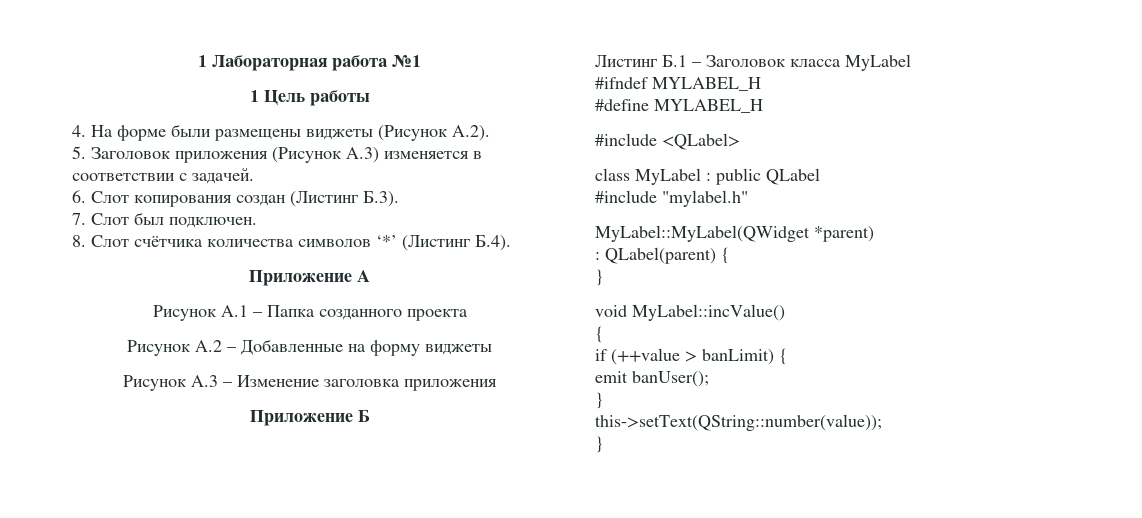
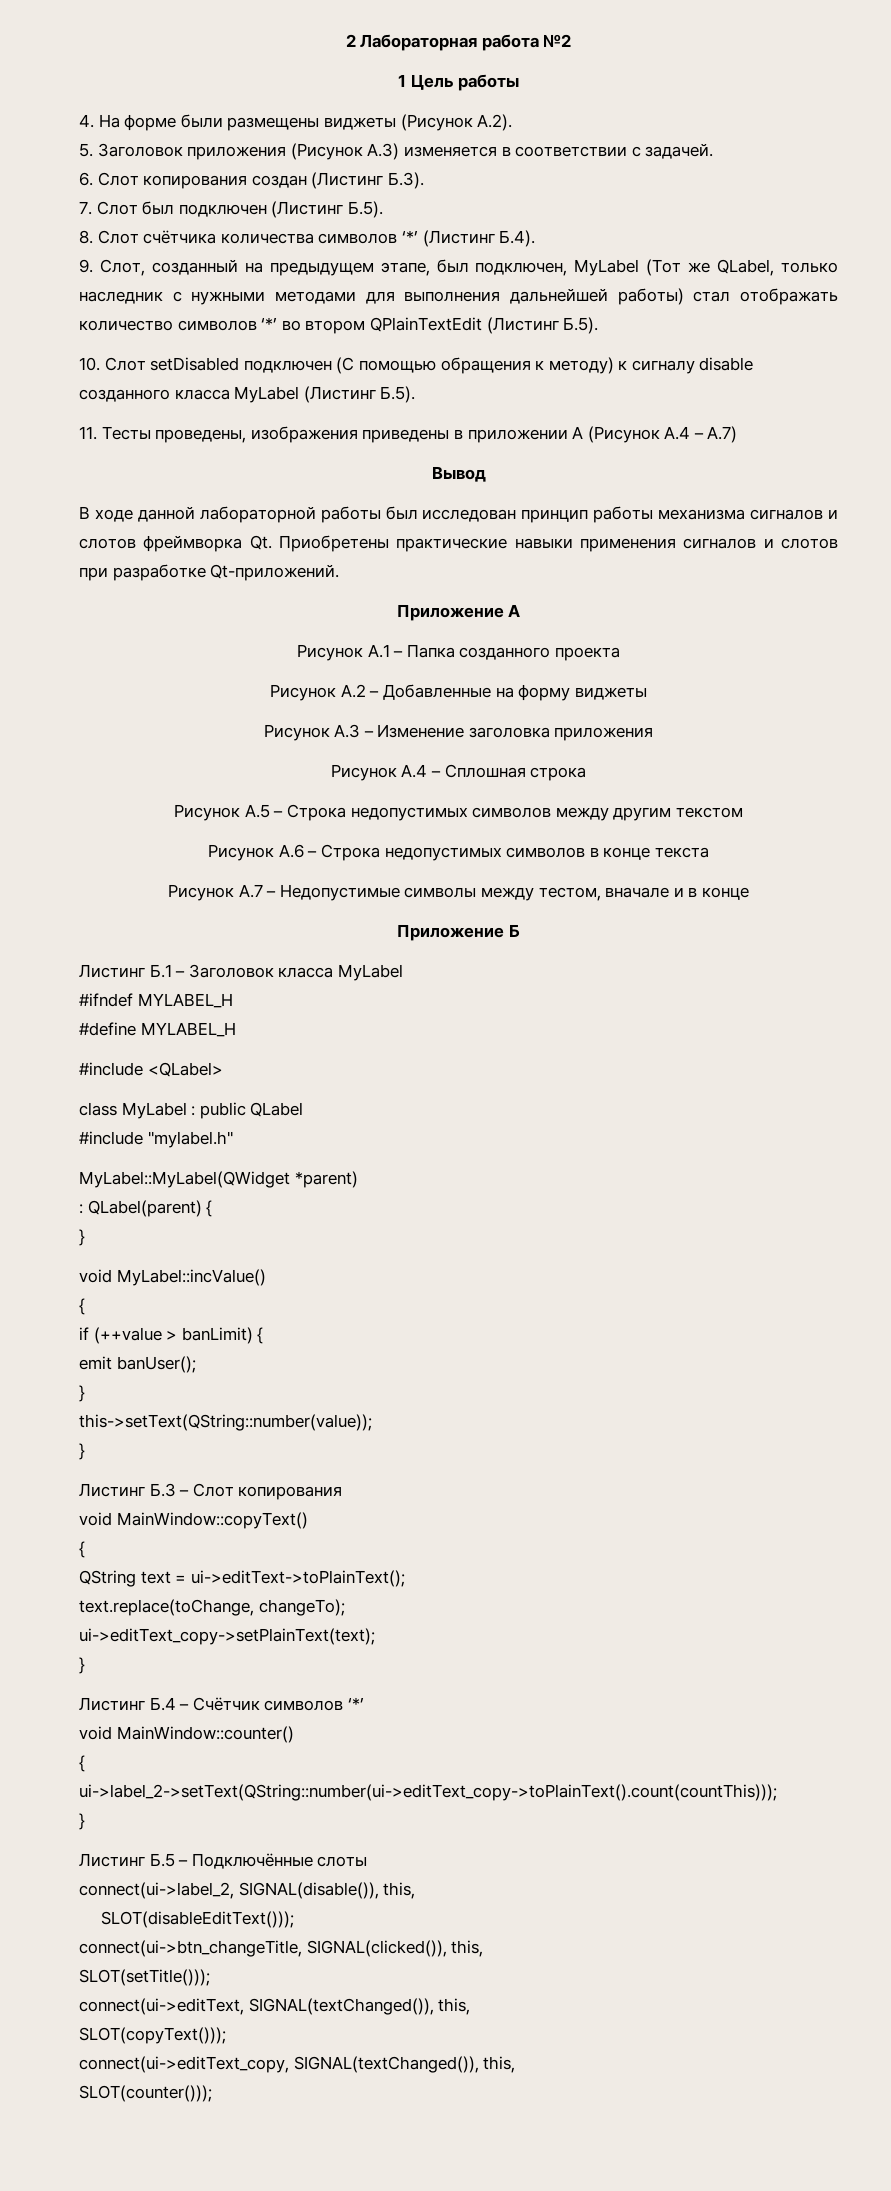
- 1 Лабораторная работа №1
+ 2 Лабораторная работа №2
- 7. Слот был подключен.
+ 7. Слот был подключен (Листинг Б.5).
+ 9. Слот, созданный на предыдущем этапе, был подключен, MyLabel (Тот же QLabel, только наследник с нужными методами для выполнения дальнейшей работы) стал отображать количество символов ‘*’ во втором QPlainTextEdit (Листинг Б.5).
+ 10. Слот setDisabled подключен (С помощью обращения к методу) к сигналу disable созданного класса MyLabel (Листинг Б.5).
+ 11. Тесты проведены, изображения приведены в приложении А (Рисунок А.4 – А.7)
+ Вывод
+ В ходе данной лабораторной работы был исследован принцип работы механизма сигналов и слотов фреймворка Qt. Приобретены практические навыки применения сигналов и слотов при разработке Qt-приложений.
+ Рисунок А.4 – Сплошная строка
+ Рисунок А.5 – Строка недопустимых символов между другим текстом
+ Рисунок А.6 – Строка недопустимых символов в конце текста
+ Рисунок А.7 – Недопустимые символы между тестом, вначале и в конце
+ Листинг Б.3 – Слот копирования
+ void MainWindow::copyText()
+ {
+ QString text = ui->editText->toPlainText();
+ text.replace(toChange, changeTo);
+ ui->editText_copy->setPlainText(text);
+ }
+ Листинг Б.4 – Счётчик символов ‘*’
+ void MainWindow::counter()
+ {
+ ui->label_2->setText(QString::number(ui->editText_copy->toPlainText().count(countThis)));
+ }
+ Листинг Б.5 – Подключённые слоты
+ connect(ui->label_2, SIGNAL(disable()), this,
+ SLOT(disableEditText()));
+ connect(ui->btn_changeTitle, SIGNAL(clicked()), this,
+ SLOT(setTitle()));
+ connect(ui->editText, SIGNAL(textChanged()), this,
+ SLOT(copyText()));
+ connect(ui->editText_copy, SIGNAL(textChanged()), this,
+ SLOT(counter()));

